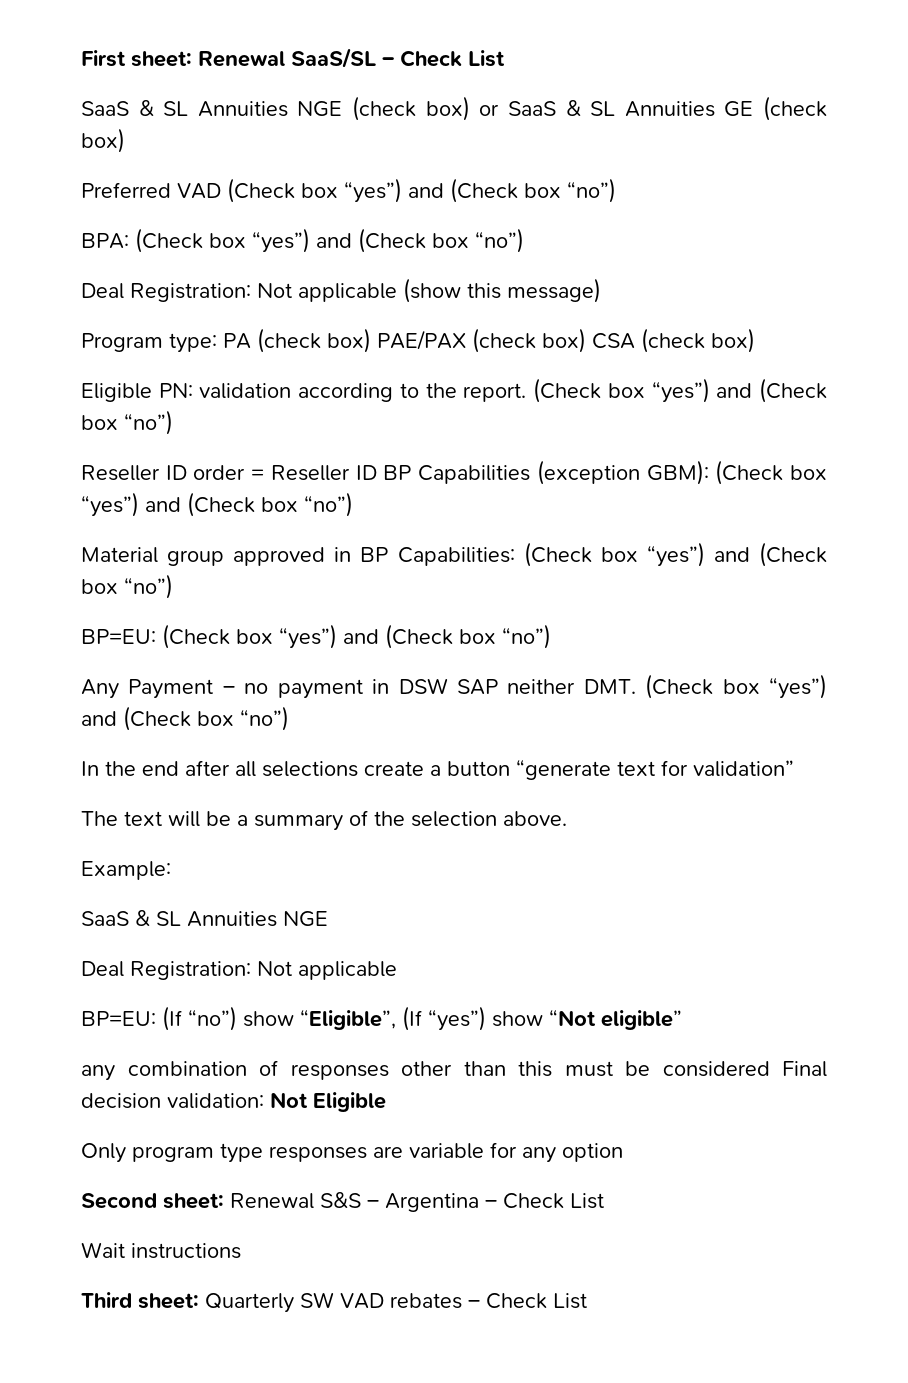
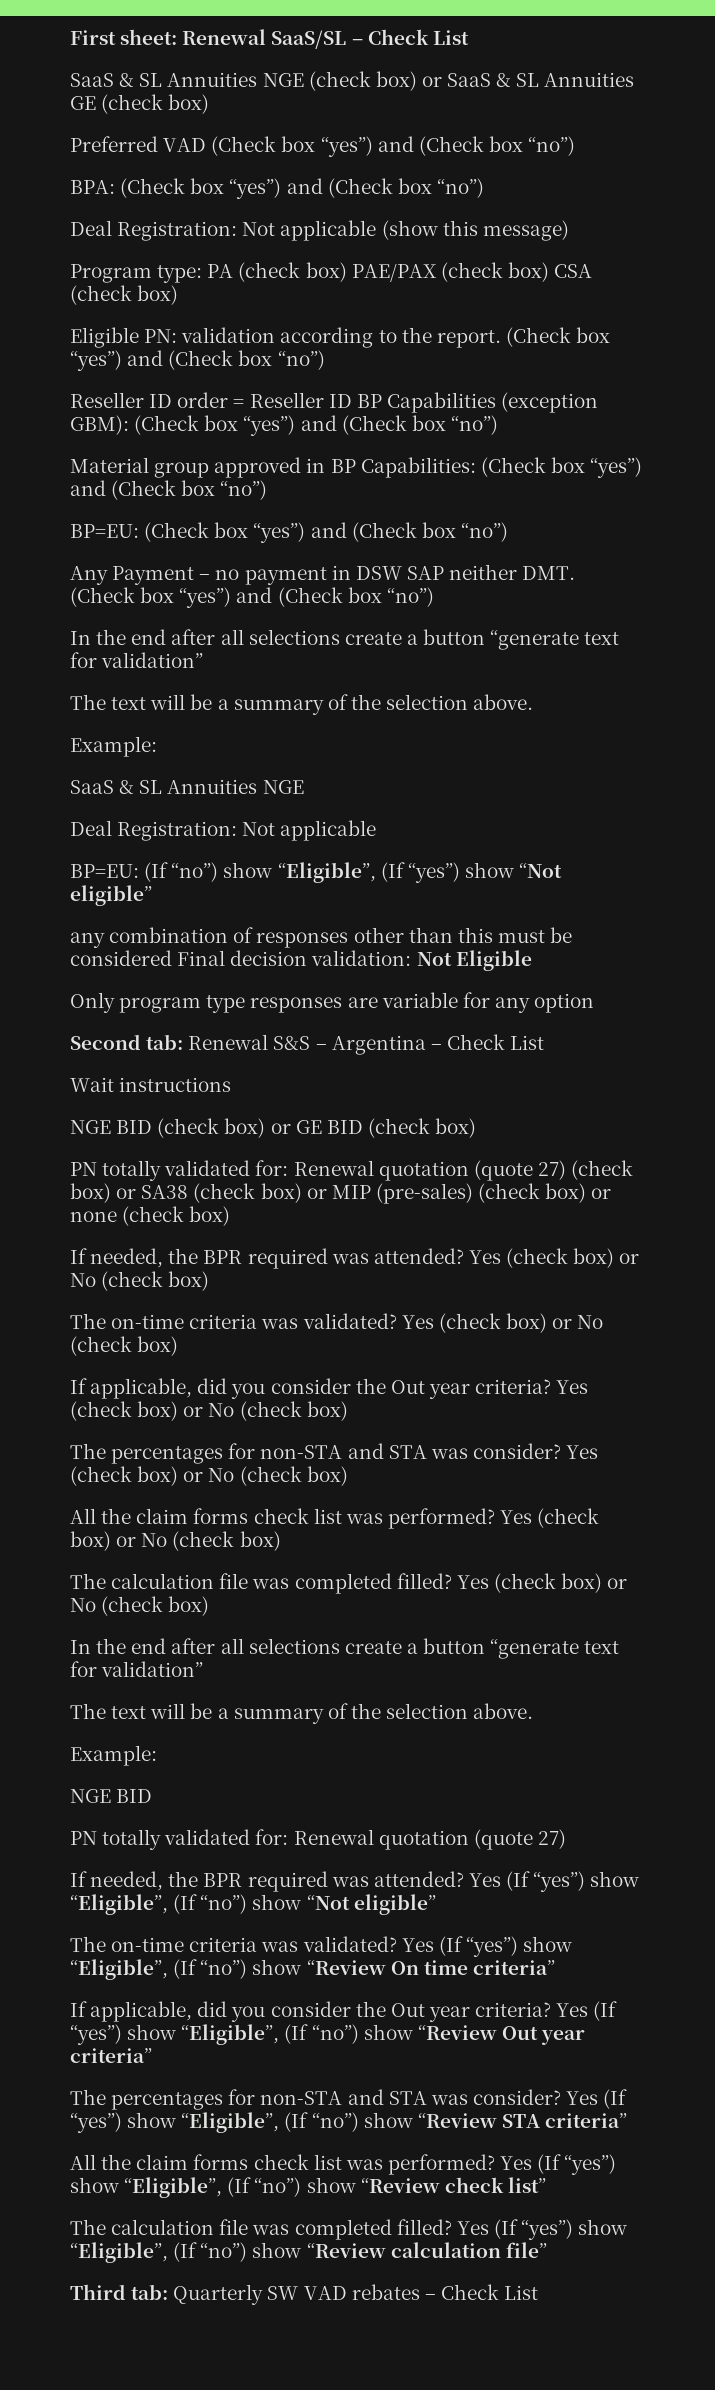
- Second sheet: Renewal S&S – Argentina – Check List
+ Second tab: Renewal S&S – Argentina – Check List
+ NGE BID (check box) or GE BID (check box)
+ PN totally validated for: Renewal quotation (quote 27) (check box) or SA38 (check box) or MIP (pre-sales) (check box) or none (check box)
+ If needed, the BPR required was attended? Yes (check box) or No (check box)
+ The on-time criteria was validated? Yes (check box) or No (check box)
+ If applicable, did you consider the Out year criteria? Yes (check box) or No (check box)
+ The percentages for non-STA and STA was consider? Yes (check box) or No (check box)
+ All the claim forms check list was performed? Yes (check box) or No (check box)
+ The calculation file was completed filled? Yes (check box) or No (check box)
+ In the end after all selections create a button “generate text for validation”
+ The text will be a summary of the selection above.
+ Example:
+ NGE BID
+ PN totally validated for: Renewal quotation (quote 27)
+ If needed, the BPR required was attended? Yes (If “yes”) show “Eligible”, (If “no”) show “Not eligible”
+ The on-time criteria was validated? Yes (If “yes”) show “Eligible”, (If “no”) show “Review On time criteria”
+ If applicable, did you consider the Out year criteria? Yes (If “yes”) show “Eligible”, (If “no”) show “Review Out year criteria”
+ The percentages for non-STA and STA was consider? Yes (If “yes”) show “Eligible”, (If “no”) show “Review STA criteria”
+ All the claim forms check list was performed? Yes (If “yes”) show “Eligible”, (If “no”) show “Review check list”
+ The calculation file was completed filled? Yes (If “yes”) show “Eligible”, (If “no”) show “Review calculation file”
- Third sheet: Quarterly SW VAD rebates – Check List
+ Third tab: Quarterly SW VAD rebates – Check List

